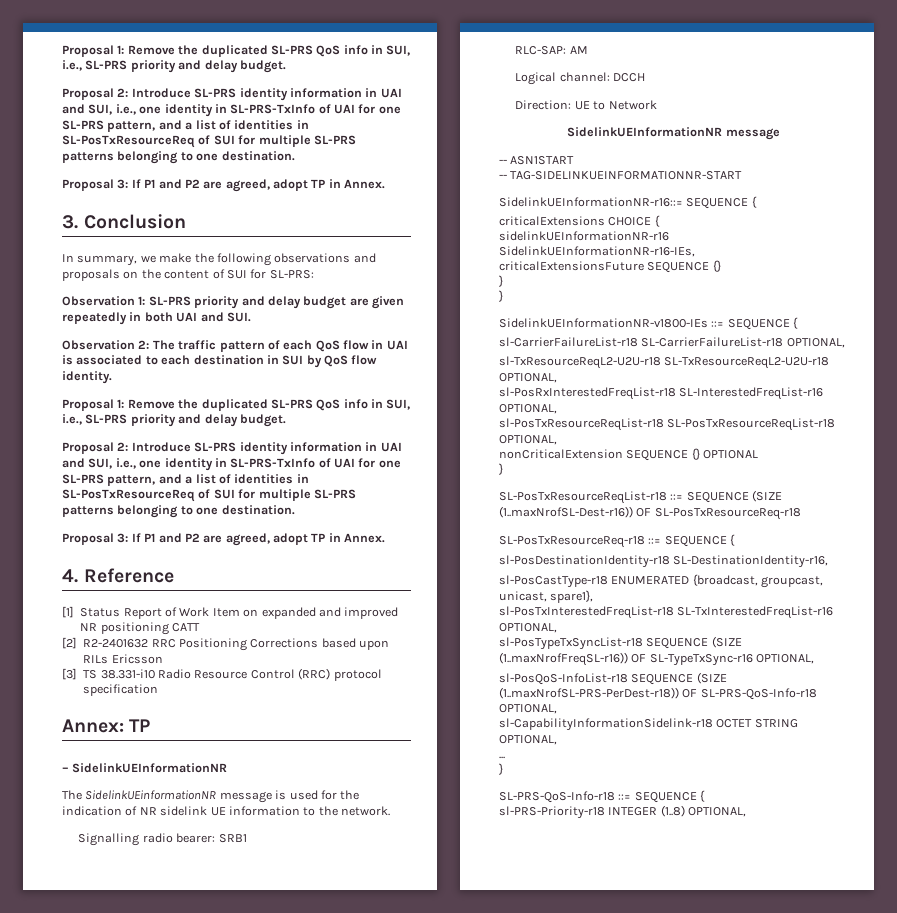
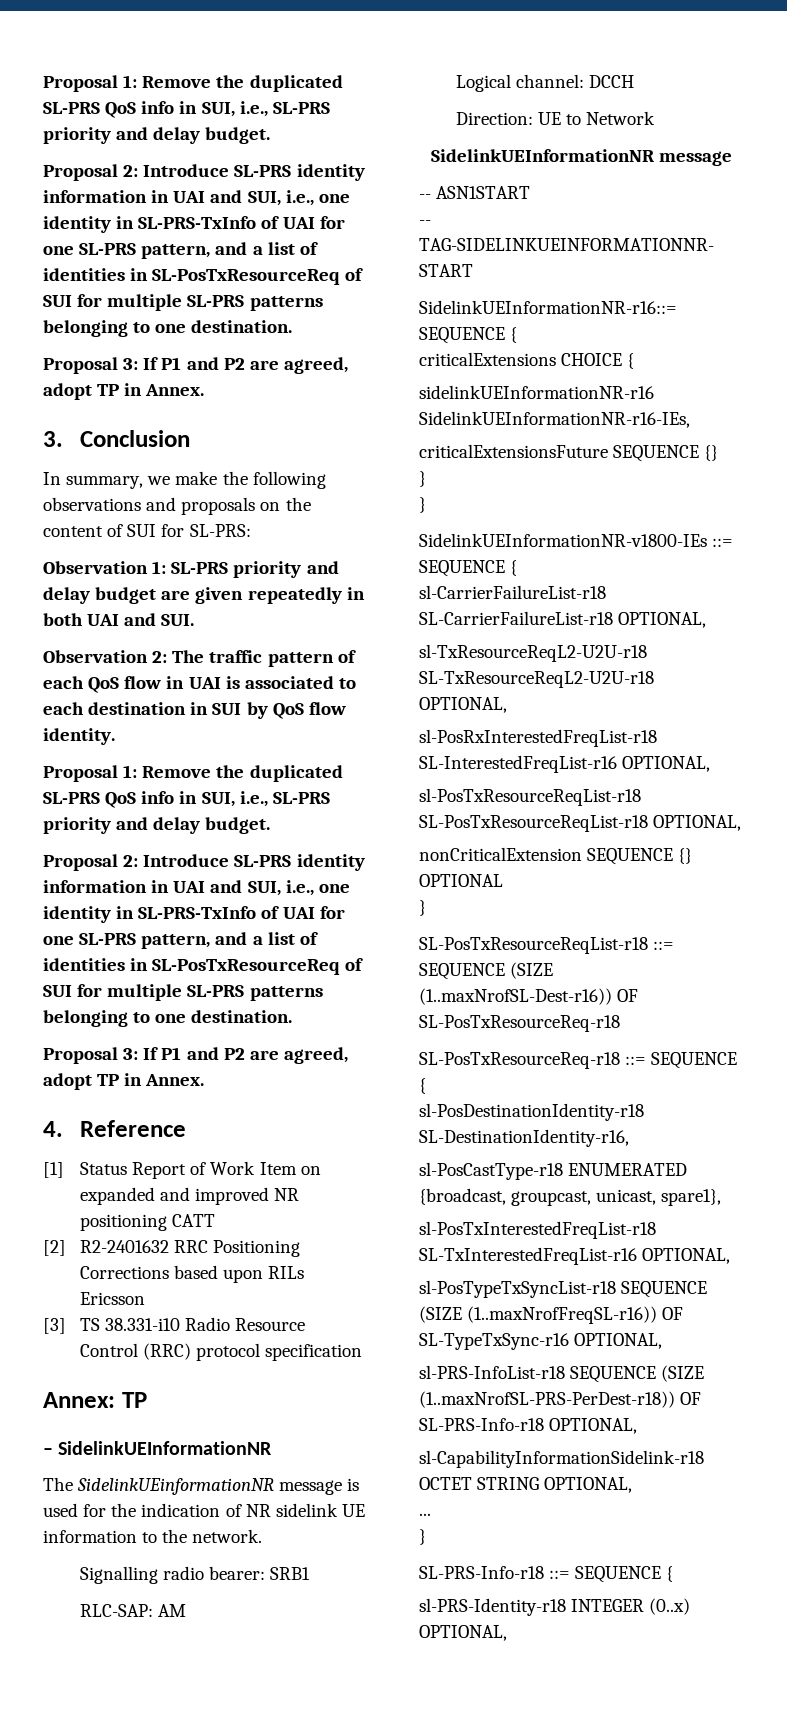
- sl-PosQoS-InfoList-r18 SEQUENCE (SIZE (1..maxNrofSL-PRS-PerDest-r18)) OF SL-PRS-QoS-Info-r18 OPTIONAL,
+ sl-PRS-InfoList-r18 SEQUENCE (SIZE (1..maxNrofSL-PRS-PerDest-r18)) OF SL-PRS-Info-r18 OPTIONAL,
- SL-PRS-QoS-Info-r18 ::= SEQUENCE {
- sl-PRS-Priority-r18 INTEGER (1..8) OPTIONAL,
+ SL-PRS-Info-r18 ::= SEQUENCE {
+ sl-PRS-Identity-r18 INTEGER (0..x) OPTIONAL,

